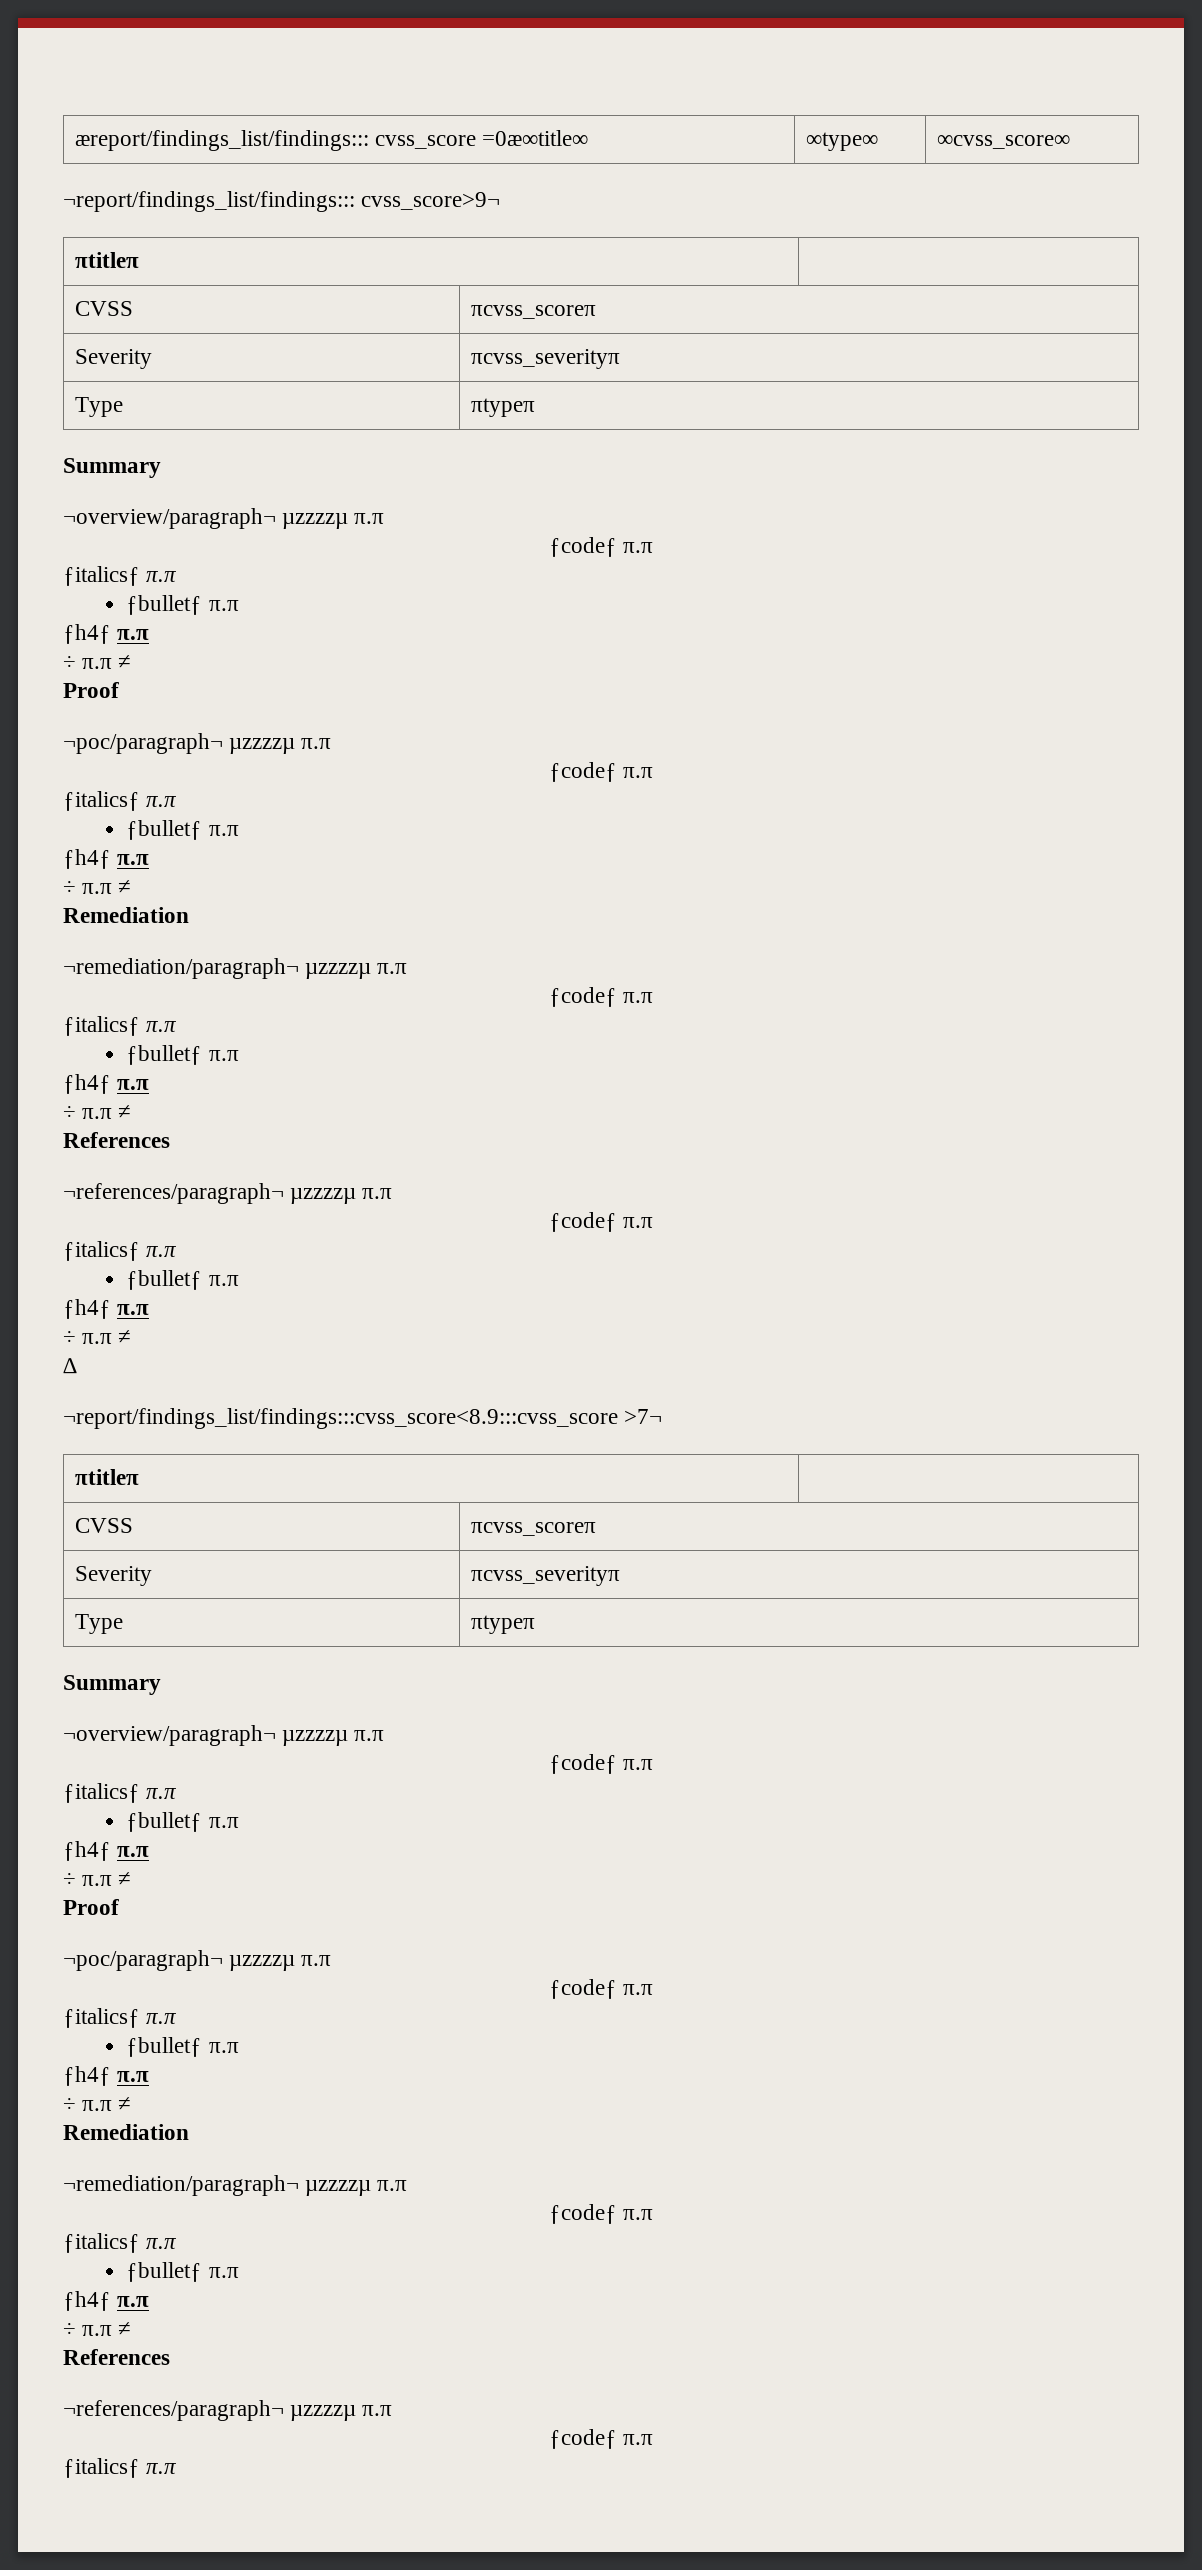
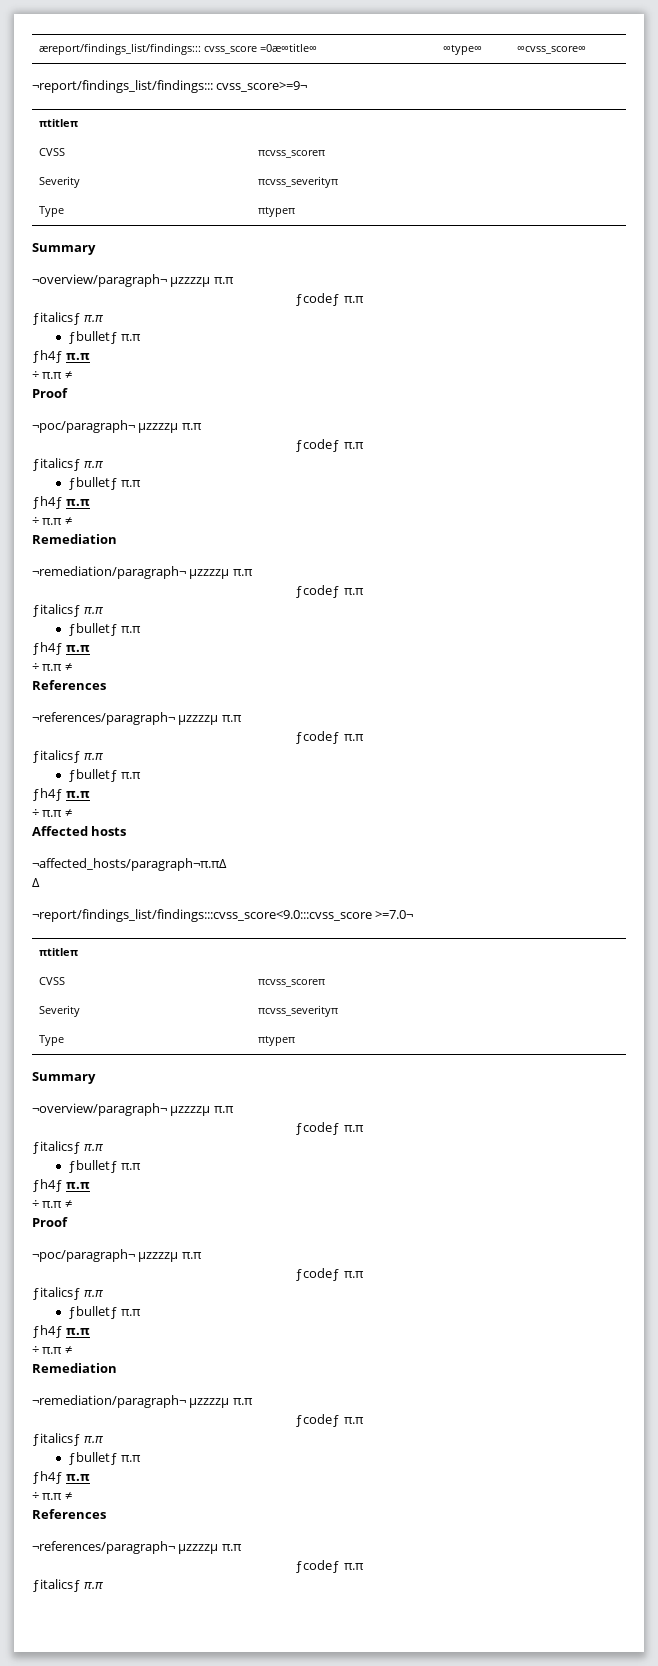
- ¬report/findings_list/findings::: cvss_score>9¬
+ ¬report/findings_list/findings::: cvss_score>=9¬
+ Affected hosts
+ ¬affected_hosts/paragraph¬π.π∆
- ¬report/findings_list/findings:::cvss_score<8.9:::cvss_score >7¬
+ ¬report/findings_list/findings:::cvss_score<9.0:::cvss_score >=7.0¬

